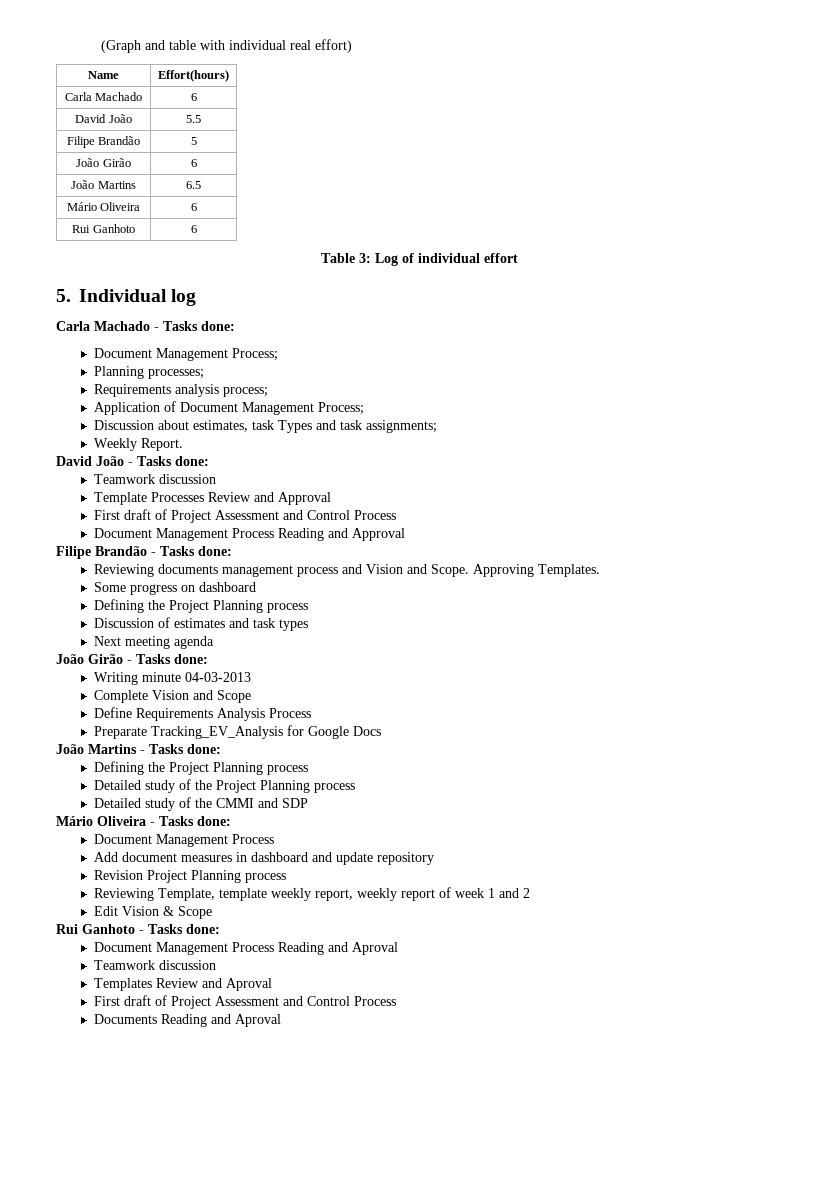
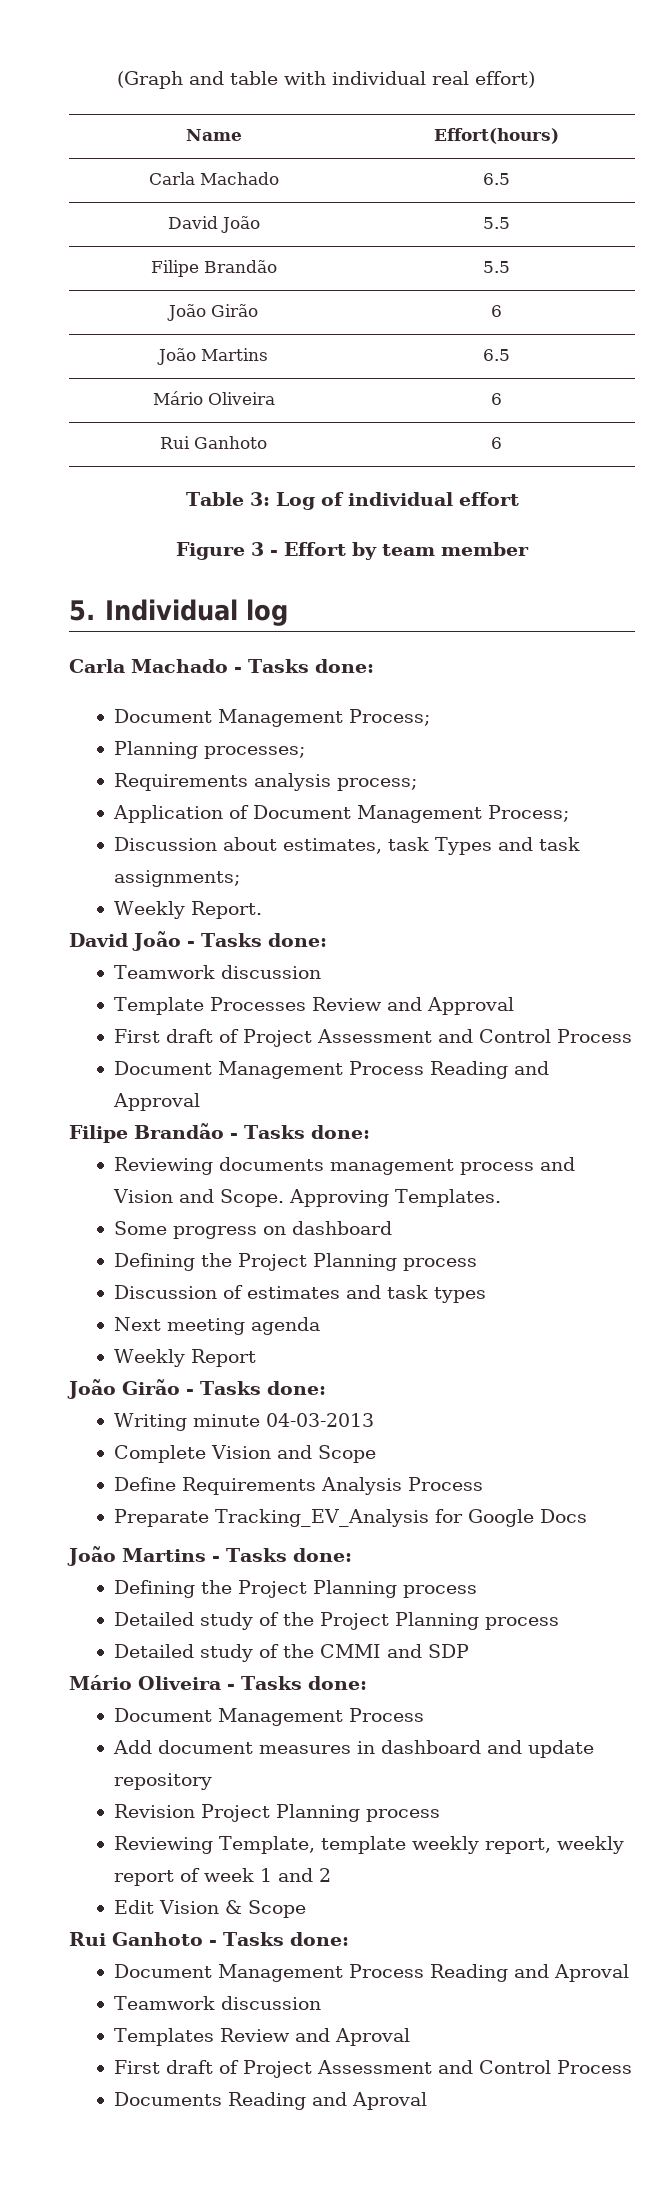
- Carla Machado | 6
+ Carla Machado | 6.5
- Filipe Brandão | 5
+ Filipe Brandão | 5.5
+ Figure 3 - Effort by team member
+ Weekly Report

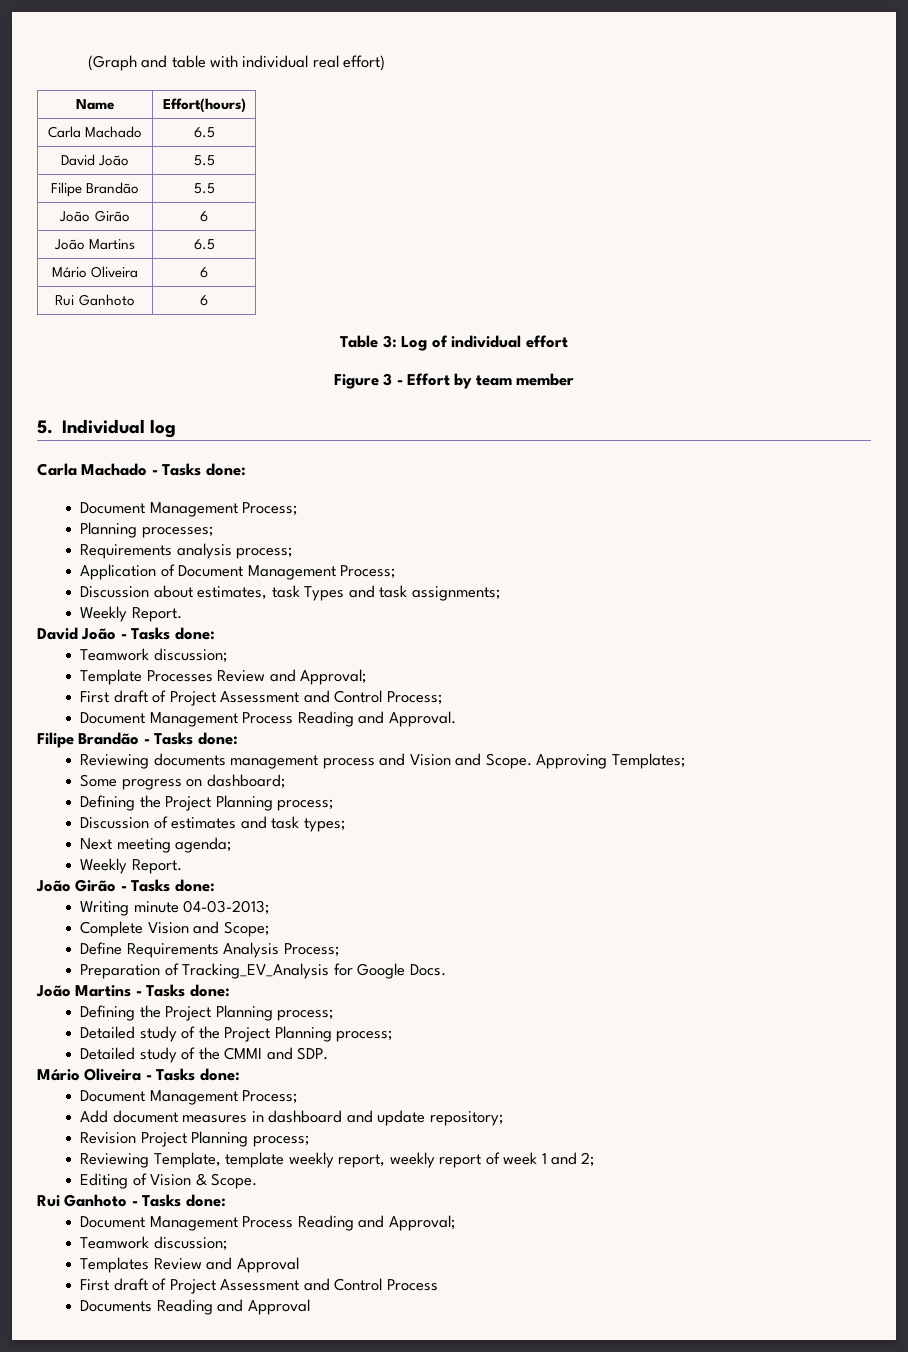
  David João - Tasks done:
- Teamwork discussion
+ Teamwork discussion;
- Template Processes Review and Approval
- First draft of Project Assessment and Control Process
- Document Management Process Reading and Approval
+ Template Processes Review and Approval;
+ First draft of Project Assessment and Control Process;
+ Document Management Process Reading and Approval.
- Approving Templates.
+ Approving Templates;
- Some progress on dashboard
- Defining the Project Planning process
+ Some progress on dashboard;
+ Defining the Project Planning process;
- Discussion of estimates and task types
+ Discussion of estimates and task types;
- Next meeting agenda
- Weekly Report
+ Next meeting agenda;
+ Weekly Report.
- Writing minute 04-03-2013
+ Writing minute 04-03-2013;
- Complete Vision and Scope
+ Complete Vision and Scope;
- Define Requirements Analysis Process
- Preparate Tracking_EV_Analysis for Google Docs
+ Define Requirements Analysis Process;
+ Preparation of Tracking_EV_Analysis for Google Docs.
  João Martins - Tasks done:
- Defining the Project Planning process
+ Defining the Project Planning process;
- Detailed study of the Project Planning process
+ Detailed study of the Project Planning process;
- Detailed study of the CMMI and SDP
+ Detailed study of the CMMI and SDP.
  Mário Oliveira - Tasks done:
- Document Management Process
+ Document Management Process;
- Add document measures in dashboard and update repository
+ Add document measures in dashboard and update repository;
- Revision Project Planning process
+ Revision Project Planning process;
- Reviewing Template, template weekly report, weekly report of week 1 and 2
- Edit Vision & Scope
+ Reviewing Template, template weekly report, weekly report of week 1 and 2;
+ Editing of Vision & Scope.
- Document Management Process Reading and Aproval
- Teamwork discussion
+ Document Management Process Reading and Approval;
+ Teamwork discussion;
- Templates Review and Aproval
+ Templates Review and Approval
- Documents Reading and Aproval
+ Documents Reading and Approval

